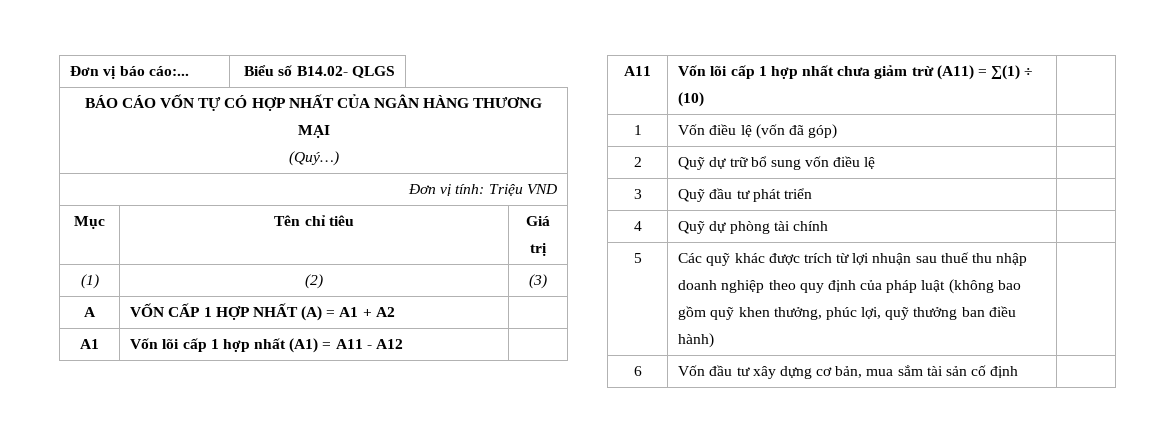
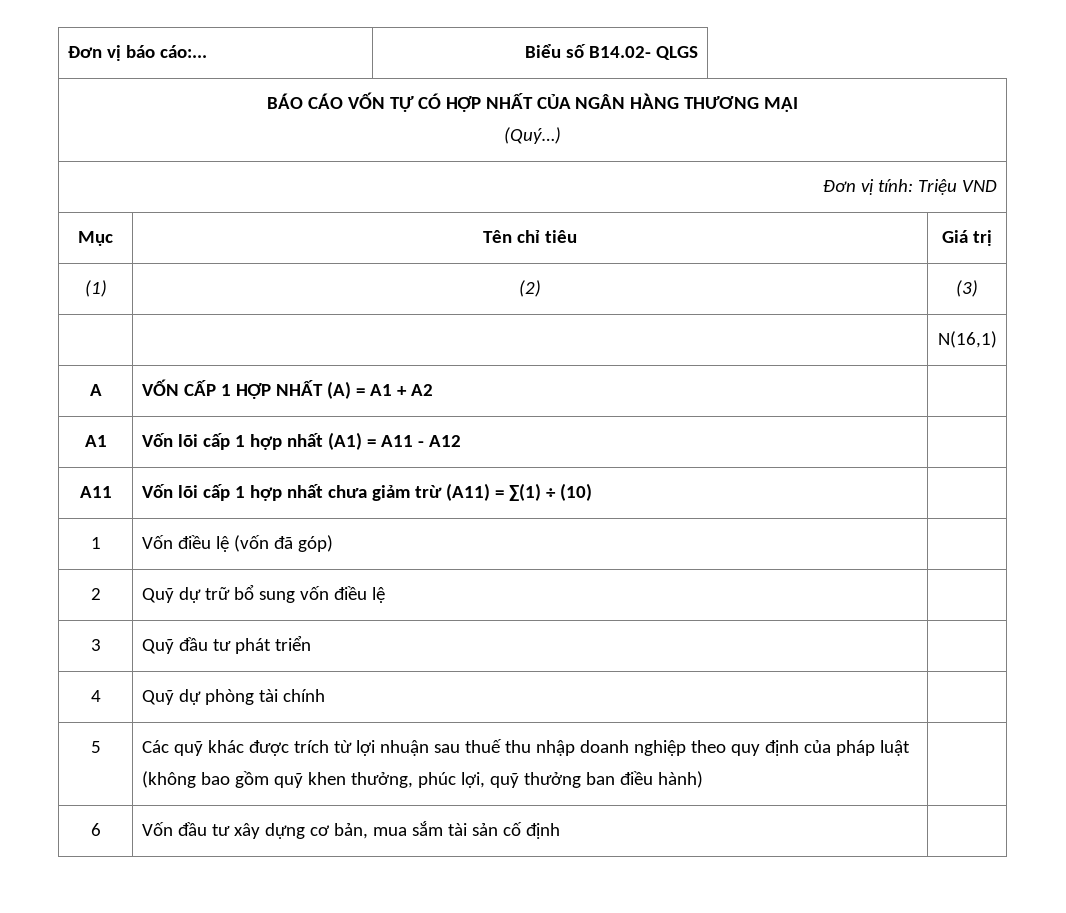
+ | | N(16,1)

